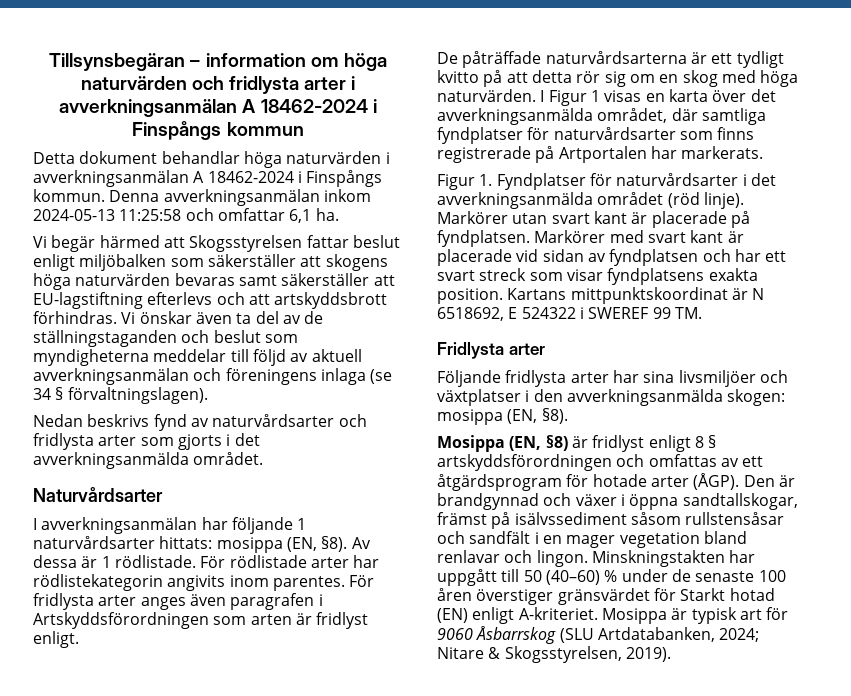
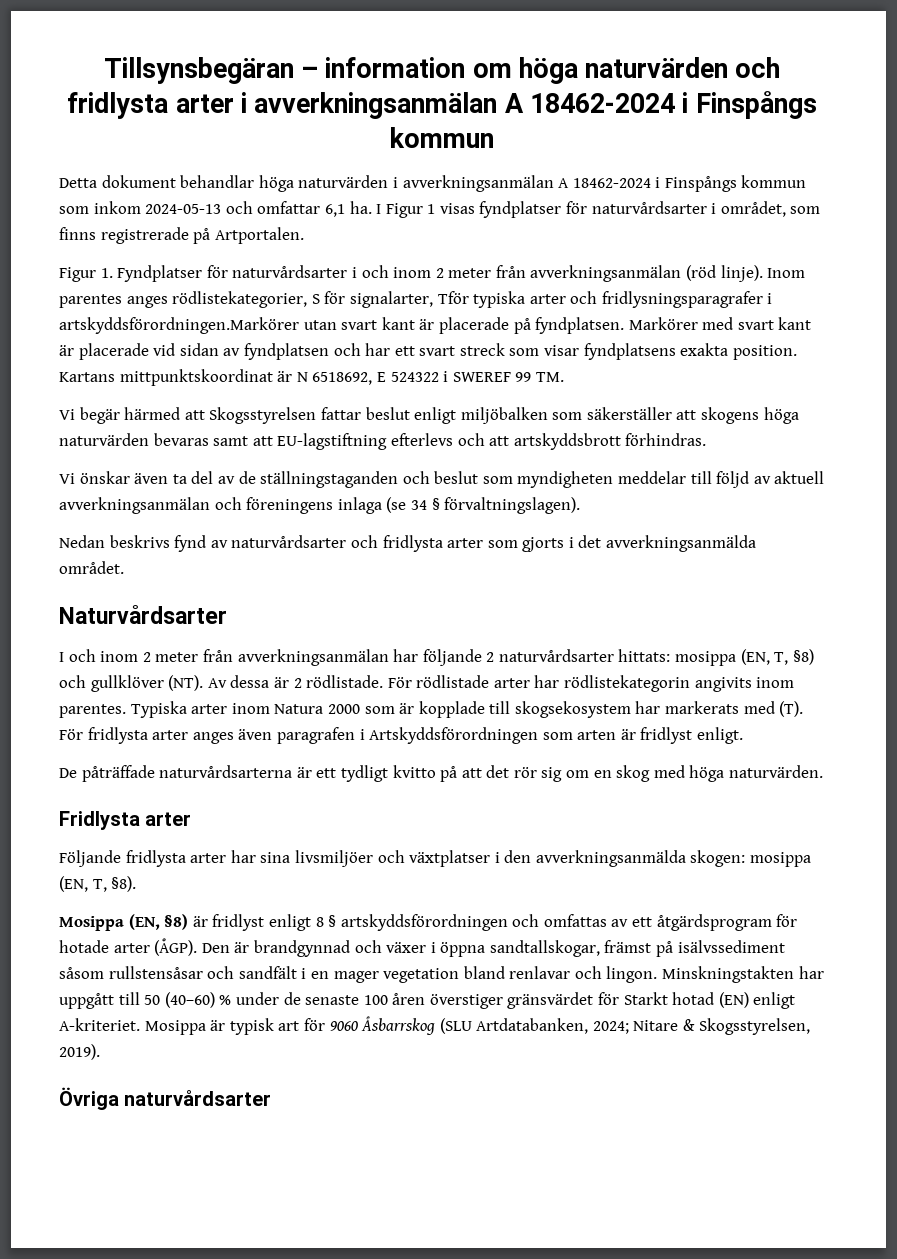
- Detta dokument behandlar höga naturvärden i avverkningsanmälan A 18462-2024 i Finspångs kommun. Denna avverkningsanmälan inkom 2024-05-13 11:25:58 och omfattar 6,1 ha.
- Vi begär härmed att Skogsstyrelsen fattar beslut enligt miljöbalken som säkerställer att skogens höga naturvärden bevaras samt säkerställer att EU-lagstiftning efterlevs och att artskyddsbrott förhindras. Vi önskar även ta del av de ställningstaganden och beslut som myndigheterna meddelar till följd av aktuell avverkningsanmälan och föreningens inlaga (se 34 § förvaltningslagen).
- Nedan beskrivs fynd av naturvårdsarter och fridlysta arter som gjorts i det avverkningsanmälda området.
- Naturvårdsarter
- I avverkningsanmälan har följande 1 naturvårdsarter hittats: mosippa (EN, §8). Av dessa är 1 rödlistade. För rödlistade arter har rödlistekategorin angivits inom parentes. För fridlysta arter anges även paragrafen i Artskyddsförordningen som arten är fridlyst enligt.
- De påträffade naturvårdsarterna är ett tydligt kvitto på att detta rör sig om en skog med höga naturvärden. I Figur 1 visas en karta över det avverkningsanmälda området, där samtliga fyndplatser för naturvårdsarter som finns registrerade på Artportalen har markerats.
+ Detta dokument behandlar höga naturvärden i avverkningsanmälan A 18462-2024 i Finspångs kommun som inkom 2024-05-13 och omfattar 6,1 ha. I Figur 1 visas fyndplatser för naturvårdsarter i området, som finns registrerade på Artportalen.
- Figur 1. Fyndplatser för naturvårdsarter i det avverkningsanmälda området (röd linje). Markörer utan svart kant är placerade på fyndplatsen.
+ Figur 1. Fyndplatser för naturvårdsarter i och inom 2 meter från avverkningsanmälan (röd linje). Inom parentes anges rödlistekategorier, S för signalarter, Tför typiska arter och fridlysningsparagrafer i artskyddsförordningen.Markörer utan svart kant är placerade på fyndplatsen.
+ Vi begär härmed att Skogsstyrelsen fattar beslut enligt miljöbalken som säkerställer att skogens höga naturvärden bevaras samt att EU-lagstiftning efterlevs och att artskyddsbrott förhindras.
+ Vi önskar även ta del av de ställningstaganden och beslut som myndigheten meddelar till följd av aktuell avverkningsanmälan och föreningens inlaga (se 34 § förvaltningslagen).
+ Nedan beskrivs fynd av naturvårdsarter och fridlysta arter som gjorts i det avverkningsanmälda området.
+ Naturvårdsarter
+ I och inom 2 meter från avverkningsanmälan har följande 2 naturvårdsarter hittats: mosippa (EN, T, §8) och gullklöver (NT). Av dessa är 2 rödlistade. För rödlistade arter har rödlistekategorin angivits inom parentes. Typiska arter inom Natura 2000 som är kopplade till skogsekosystem har markerats med (T). För fridlysta arter anges även paragrafen i Artskyddsförordningen som arten är fridlyst enligt.
+ De påträffade naturvårdsarterna är ett tydligt kvitto på att det rör sig om en skog med höga naturvärden.
- Följande fridlysta arter har sina livsmiljöer och växtplatser i den avverkningsanmälda skogen: mosippa (EN, §8).
+ Följande fridlysta arter har sina livsmiljöer och växtplatser i den avverkningsanmälda skogen: mosippa (EN, T, §8).
+ Övriga naturvårdsarter

